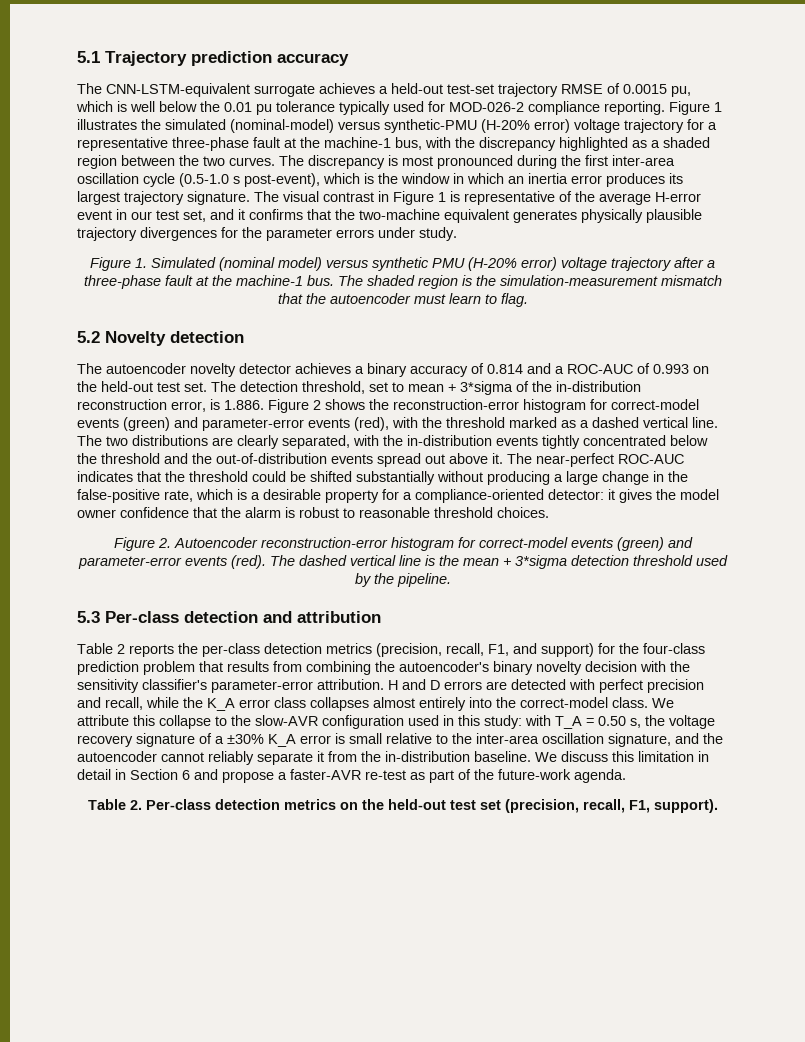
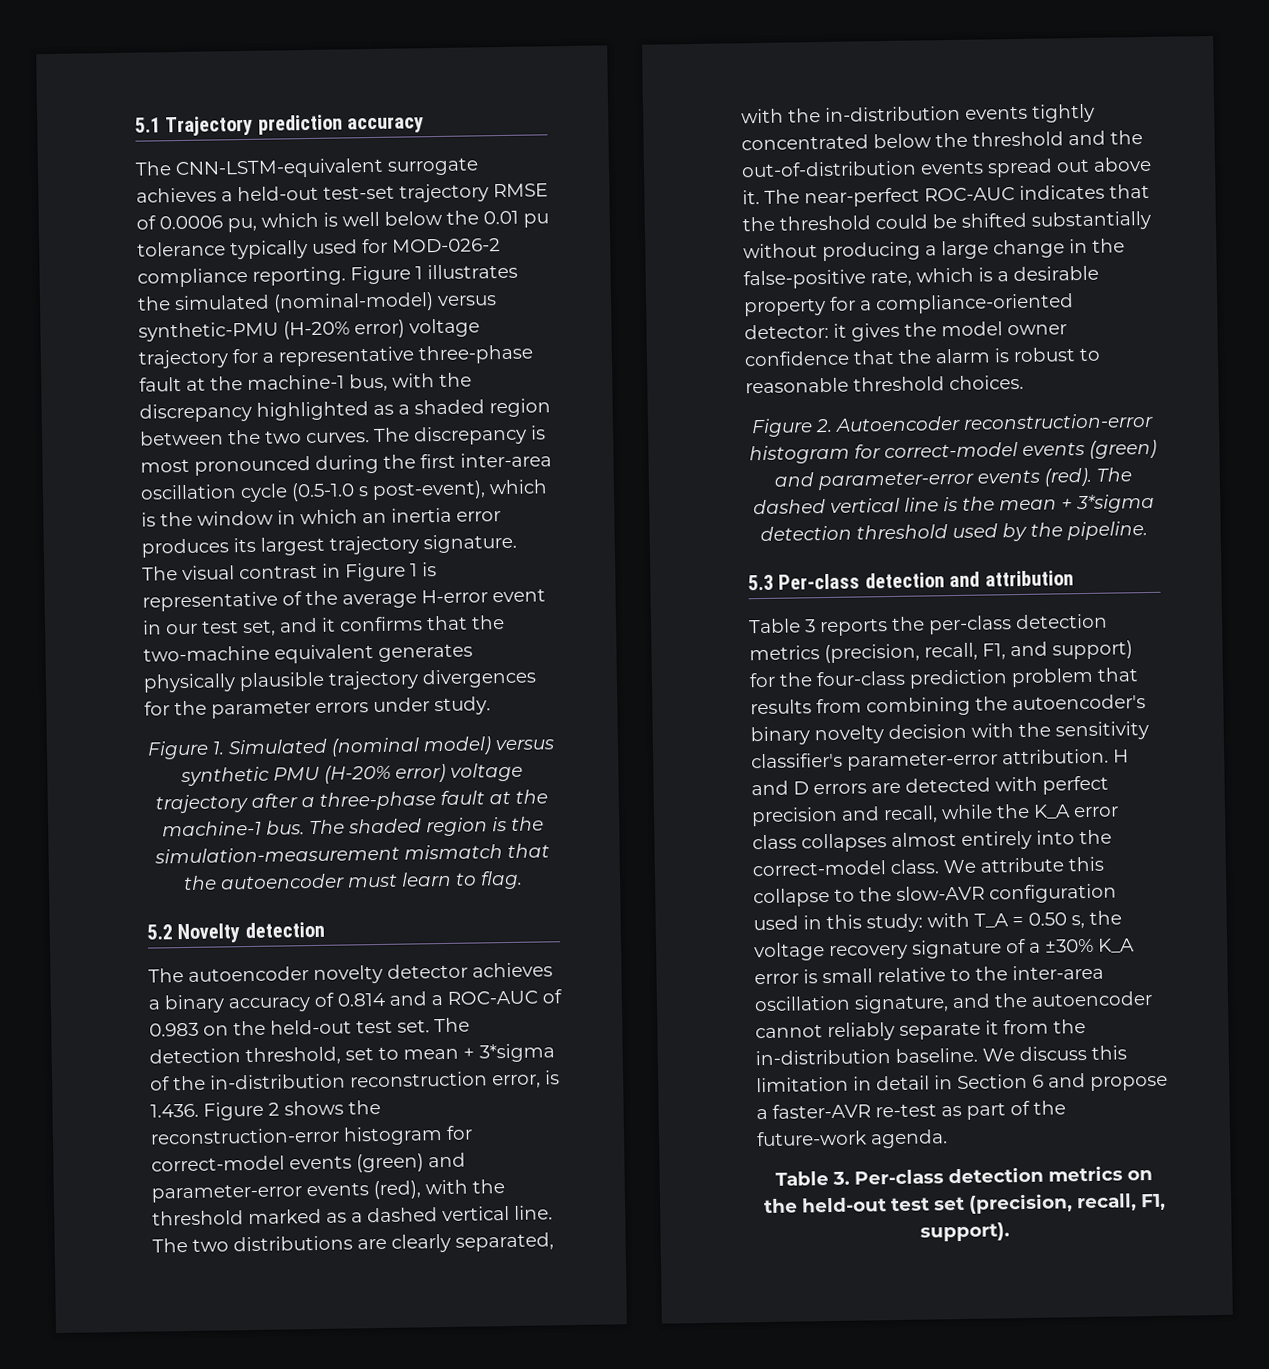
- The CNN-LSTM-equivalent surrogate achieves a held-out test-set trajectory RMSE of 0.0015 pu, which is well below the 0.01 pu tolerance typically used for MOD-026-2 compliance reporting.
+ The CNN-LSTM-equivalent surrogate achieves a held-out test-set trajectory RMSE of 0.0006 pu, which is well below the 0.01 pu tolerance typically used for MOD-026-2 compliance reporting.
- The autoencoder novelty detector achieves a binary accuracy of 0.814 and a ROC-AUC of 0.993 on the held-out test set.
+ The autoencoder novelty detector achieves a binary accuracy of 0.814 and a ROC-AUC of 0.983 on the held-out test set.
- The detection threshold, set to mean + 3*sigma of the in-distribution reconstruction error, is 1.886. Figure 2 shows the reconstruction-error histogram for correct-model events (green) and parameter-error events (red), with the threshold marked as a dashed vertical line.
+ The detection threshold, set to mean + 3*sigma of the in-distribution reconstruction error, is 1.436. Figure 2 shows the reconstruction-error histogram for correct-model events (green) and parameter-error events (red), with the threshold marked as a dashed vertical line.
- Table 2 reports the per-class detection metrics (precision, recall, F1, and support) for the four-class prediction problem that results from combining the autoencoder's binary novelty decision with the sensitivity classifier's parameter-error attribution.
+ Table 3 reports the per-class detection metrics (precision, recall, F1, and support) for the four-class prediction problem that results from combining the autoencoder's binary novelty decision with the sensitivity classifier's parameter-error attribution.
- Table 2. Per-class detection metrics on the held-out test set (precision, recall, F1, support).
+ Table 3. Per-class detection metrics on the held-out test set (precision, recall, F1, support).

